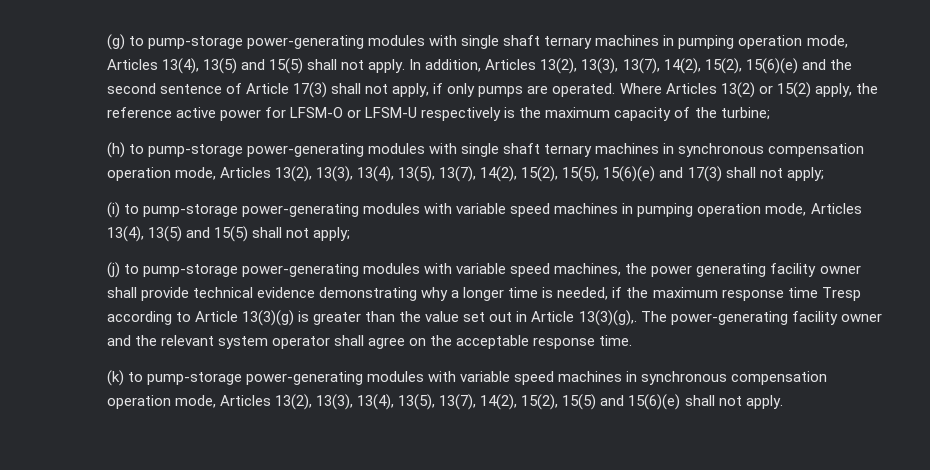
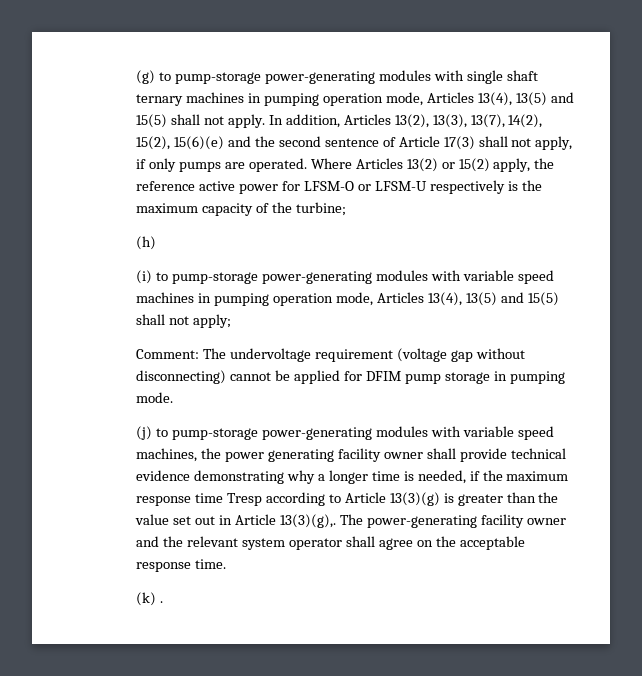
- (h) to pump-storage power-generating modules with single shaft ternary machines in synchronous compensation operation mode, Articles 13(2), 13(3), 13(4), 13(5), 13(7), 14(2), 15(2), 15(5), 15(6)(e) and 17(3) shall not apply;
+ (h)
+ Comment: The undervoltage requirement (voltage gap without disconnecting) cannot be applied for DFIM pump storage in pumping mode.
- (k) to pump-storage power-generating modules with variable speed machines in synchronous compensation operation mode, Articles 13(2), 13(3), 13(4), 13(5), 13(7), 14(2), 15(2), 15(5) and 15(6)(e) shall not apply.
+ (k) .

